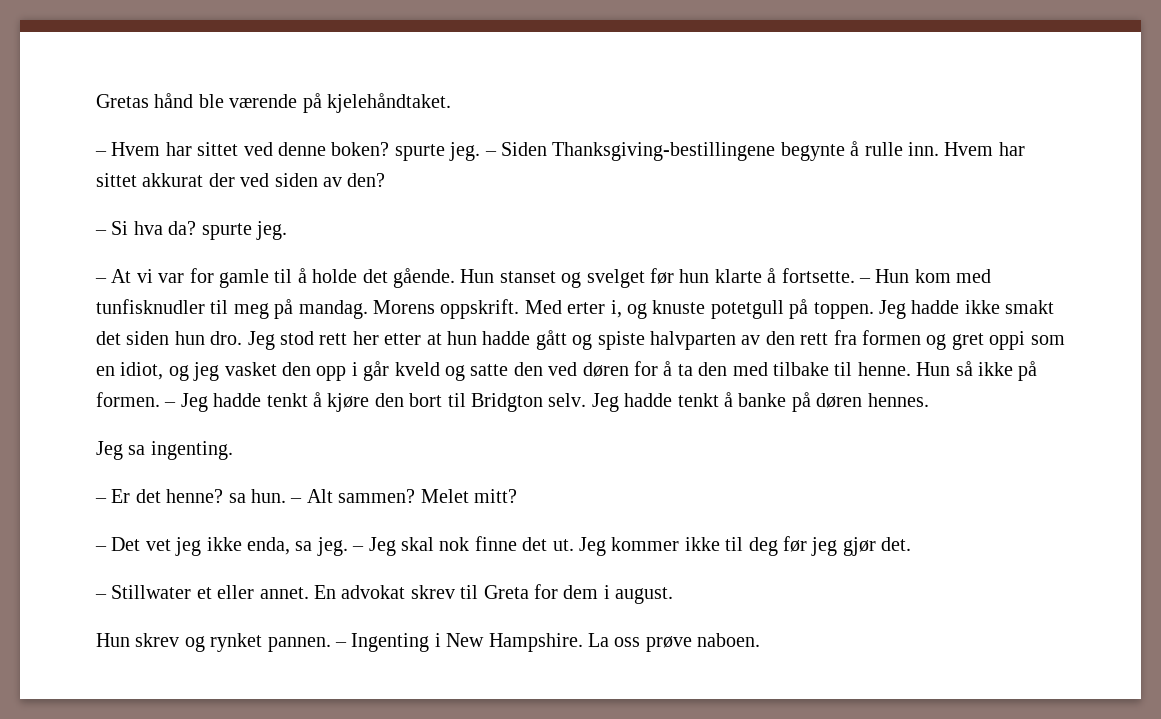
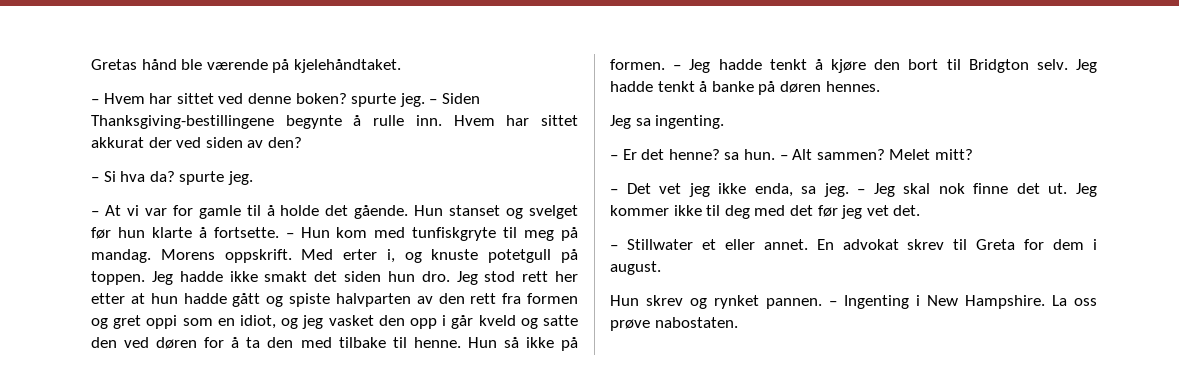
- – Hun kom med tunfisknudler til meg på mandag.
+ – Hun kom med tunfiskgryte til meg på mandag.
- Jeg kommer ikke til deg før jeg gjør det.
+ Jeg kommer ikke til deg med det før jeg vet det.
- La oss prøve naboen.
+ La oss prøve nabostaten.

